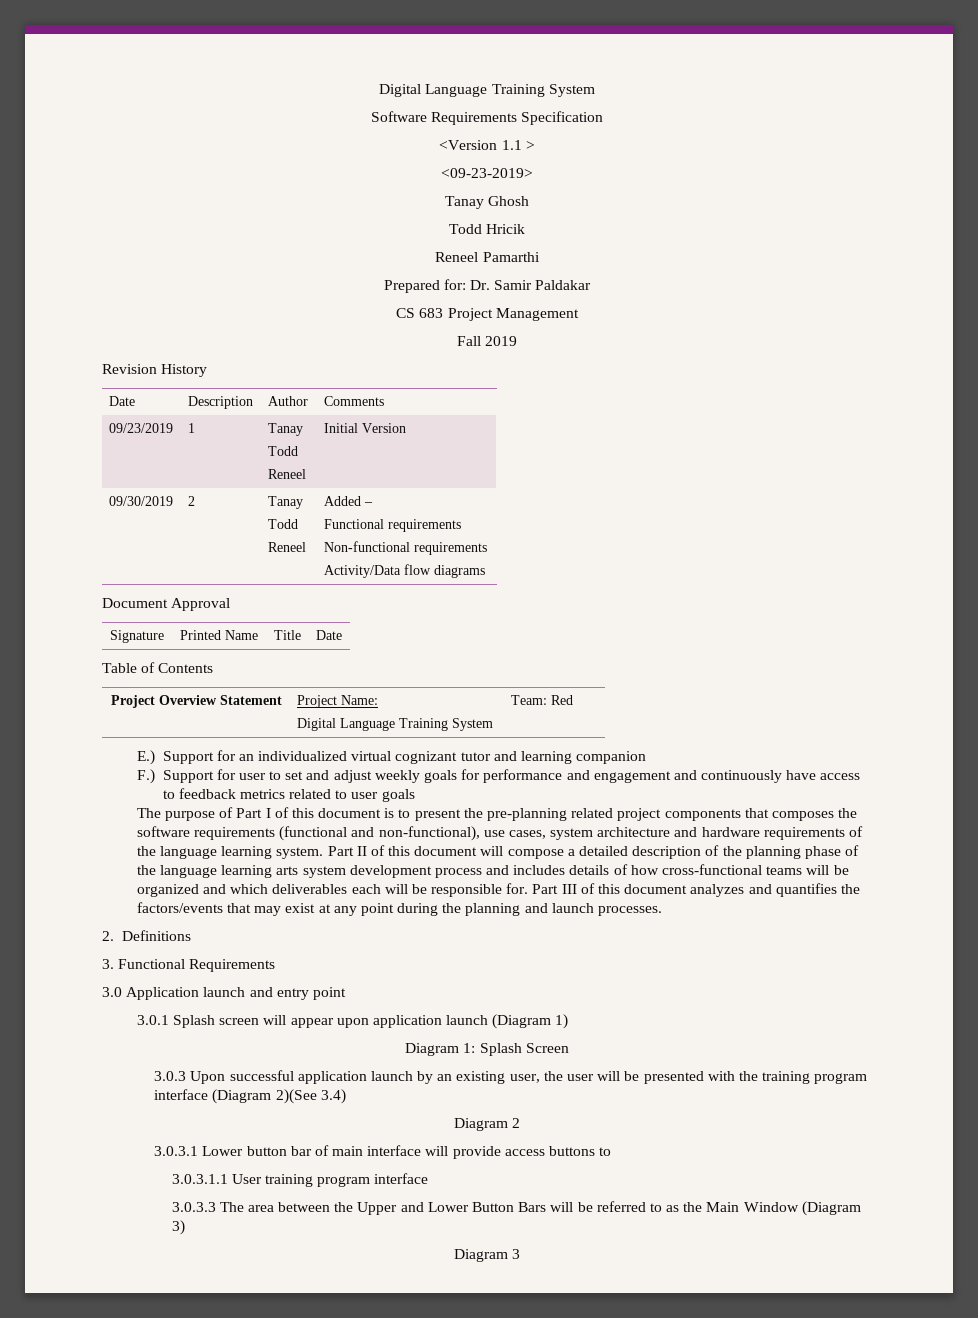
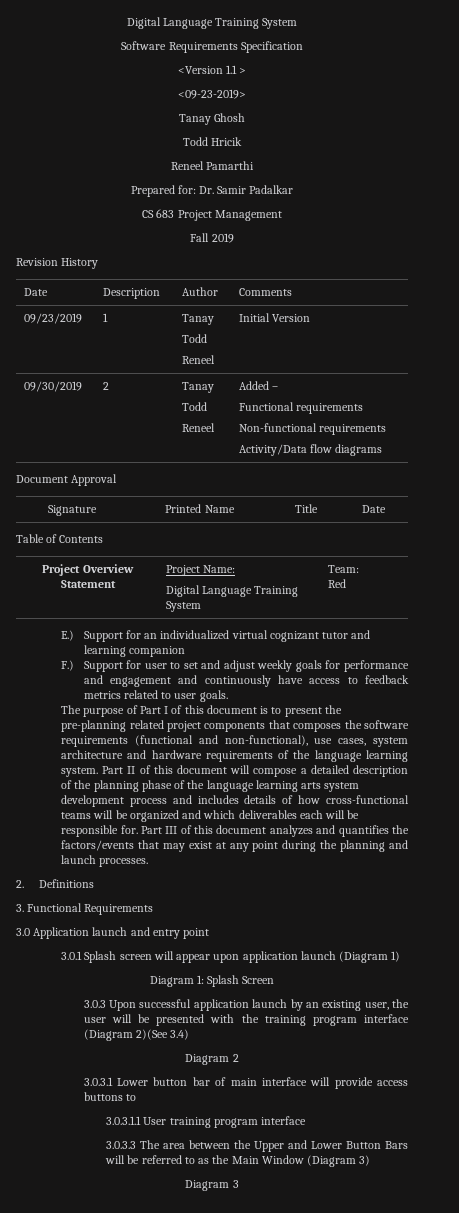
- Prepared for: Dr. Samir Paldakar
+ Prepared for: Dr. Samir Padalkar
- F.) Support for user to set and adjust weekly goals for performance and engagement and continuously have access to feedback metrics related to user goals
+ F.) Support for user to set and adjust weekly goals for performance and engagement and continuously have access to feedback metrics related to user goals.

